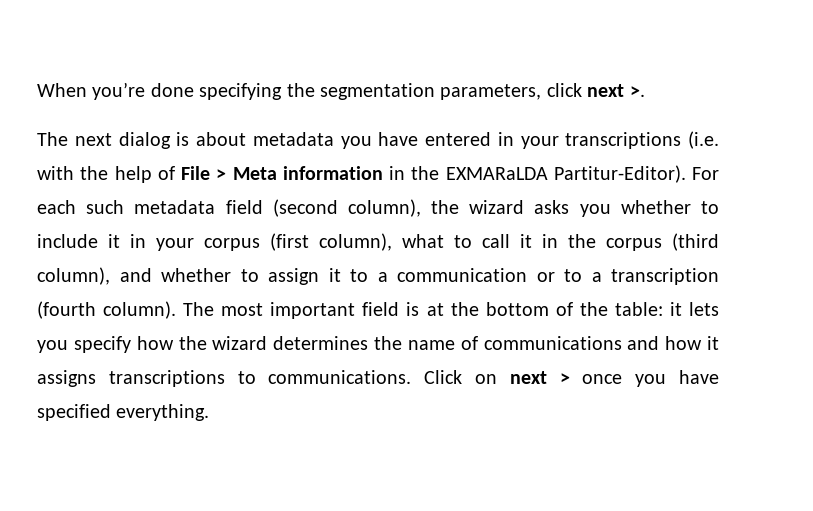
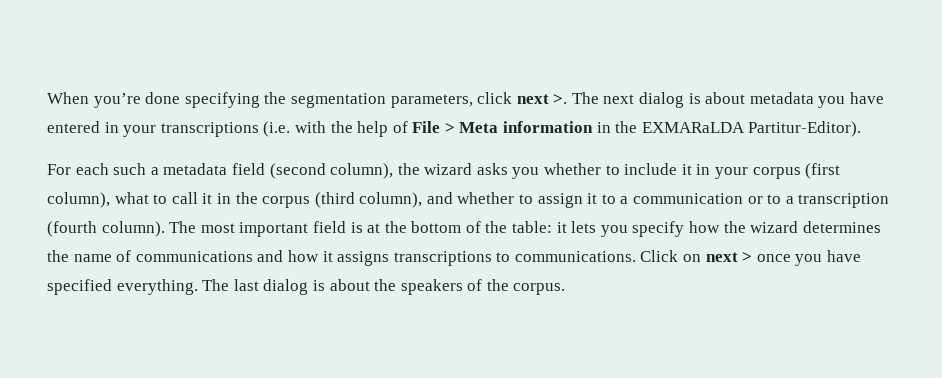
- When you’re done specifying the segmentation parameters, click next >.
- The next dialog is about metadata you have entered in your transcriptions (i.e. with the help of File > Meta information in the EXMARaLDA Partitur-Editor). For each such metadata field (second column), the wizard asks you whether to include it in your corpus (first column), what to call it in the corpus (third column), and whether to assign it to a communication or to a transcription (fourth column).
+ When you’re done specifying the segmentation parameters, click next >. The next dialog is about metadata you have entered in your transcriptions (i.e. with the help of File > Meta information in the EXMARaLDA Partitur-Editor).
+ For each such a metadata field (second column), the wizard asks you whether to include it in your corpus (first column), what to call it in the corpus (third column), and whether to assign it to a communication or to a transcription (fourth column).
+ The last dialog is about the speakers of the corpus.

